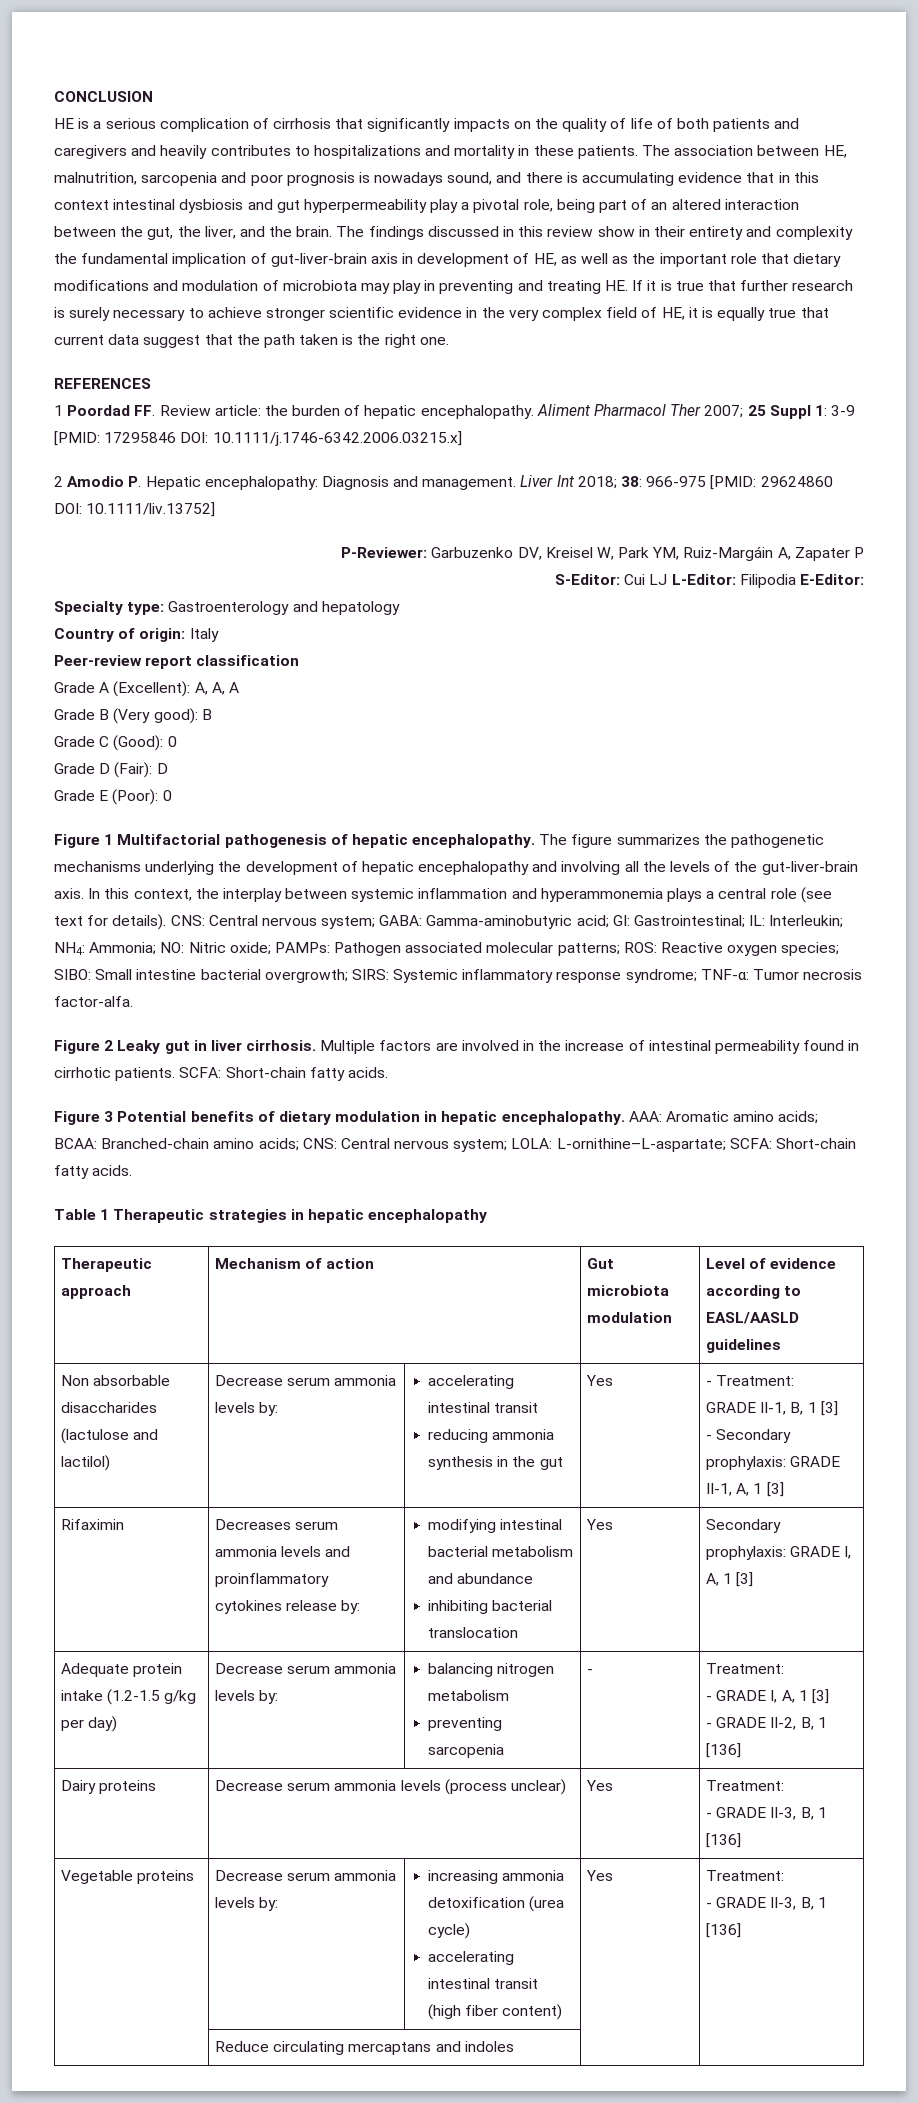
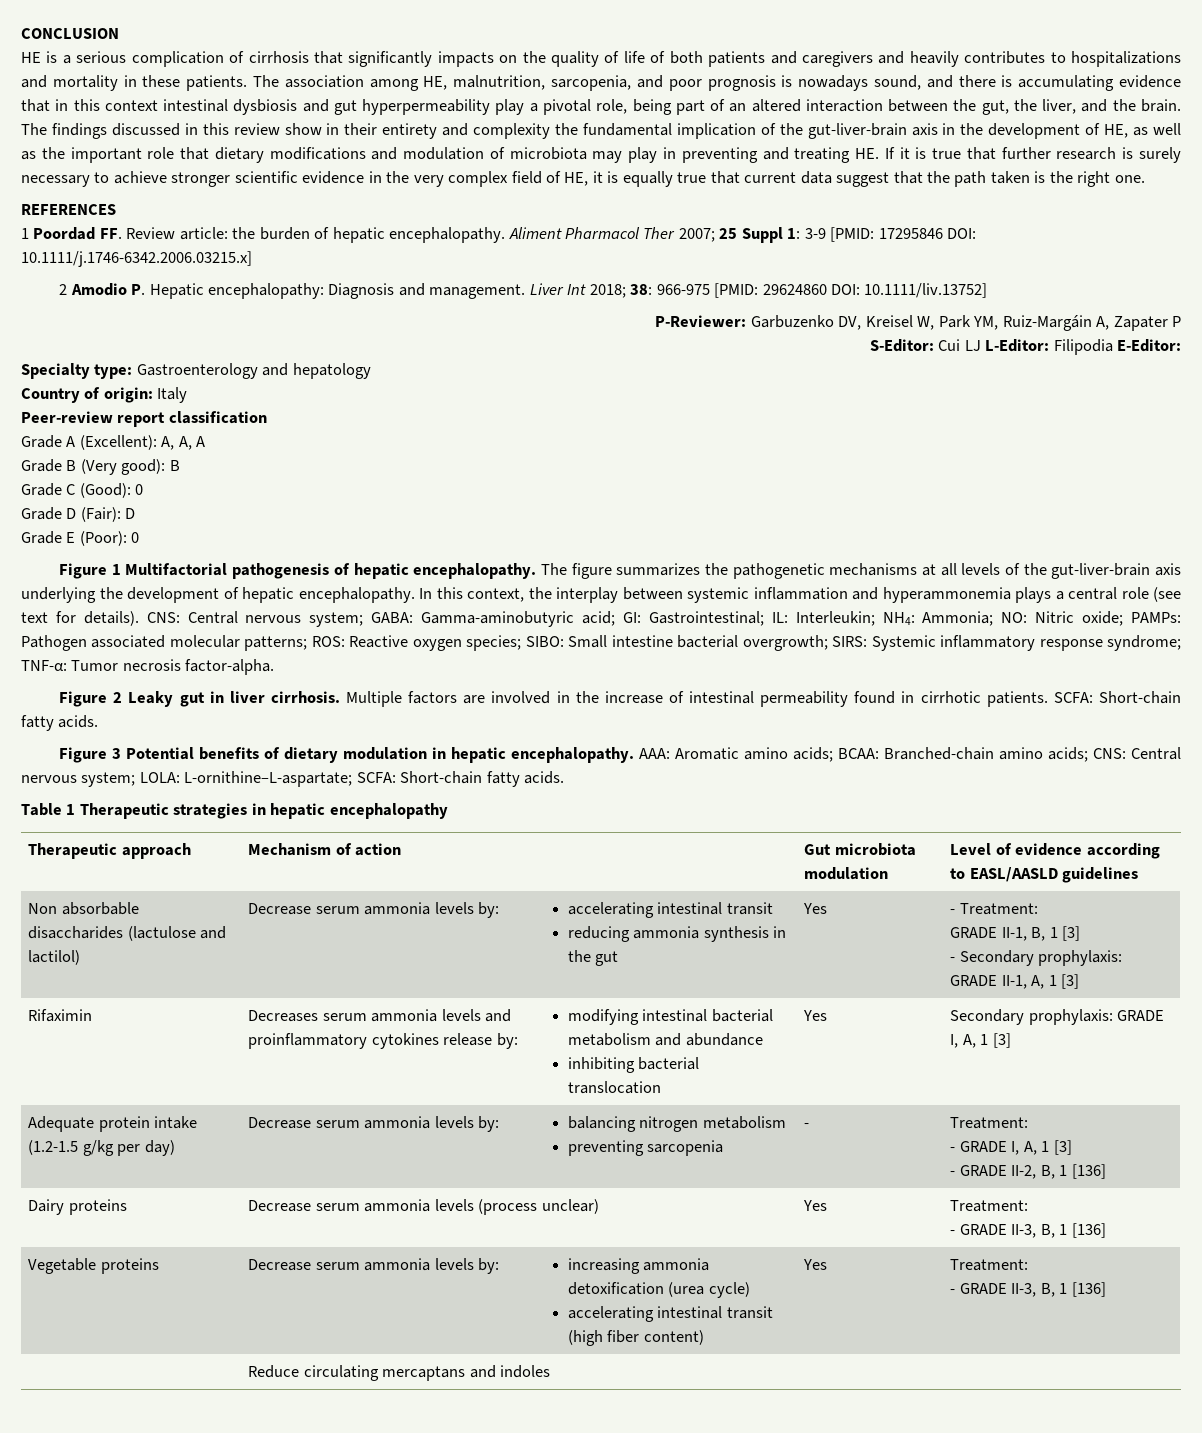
- The association between HE, malnutrition, sarcopenia and poor prognosis is nowadays sound, and there is accumulating evidence that in this context intestinal dysbiosis and gut hyperpermeability play a pivotal role, being part of an altered interaction between the gut, the liver, and the brain.
+ The association among HE, malnutrition, sarcopenia, and poor prognosis is nowadays sound, and there is accumulating evidence that in this context intestinal dysbiosis and gut hyperpermeability play a pivotal role, being part of an altered interaction between the gut, the liver, and the brain.
- The findings discussed in this review show in their entirety and complexity the fundamental implication of gut-liver-brain axis in development of HE, as well as the important role that dietary modifications and modulation of microbiota may play in preventing and treating HE. If it is true that further research is surely necessary to achieve stronger scientific evidence in the very complex field of HE, it is equally true that current data suggest that the path taken is the right one.
+ The findings discussed in this review show in their entirety and complexity the fundamental implication of the gut-liver-brain axis in the development of HE, as well as the important role that dietary modifications and modulation of microbiota may play in preventing and treating HE. If it is true that further research is surely necessary to achieve stronger scientific evidence in the very complex field of HE, it is equally true that current data suggest that the path taken is the right one.
- The figure summarizes the pathogenetic mechanisms underlying the development of hepatic encephalopathy and involving all the levels of the gut-liver-brain axis.
+ The figure summarizes the pathogenetic mechanisms at all levels of the gut-liver-brain axis underlying the development of hepatic encephalopathy.
- CNS: Central nervous system; GABA: Gamma-aminobutyric acid; GI: Gastrointestinal; IL: Interleukin; NH4: Ammonia; NO: Nitric oxide; PAMPs: Pathogen associated molecular patterns; ROS: Reactive oxygen species; SIBO: Small intestine bacterial overgrowth; SIRS: Systemic inflammatory response syndrome; TNF-α: Tumor necrosis factor-alfa.
+ CNS: Central nervous system; GABA: Gamma-aminobutyric acid; GI: Gastrointestinal; IL: Interleukin; NH4: Ammonia; NO: Nitric oxide; PAMPs: Pathogen associated molecular patterns; ROS: Reactive oxygen species; SIBO: Small intestine bacterial overgrowth; SIRS: Systemic inflammatory response syndrome; TNF-α: Tumor necrosis factor-alpha.

